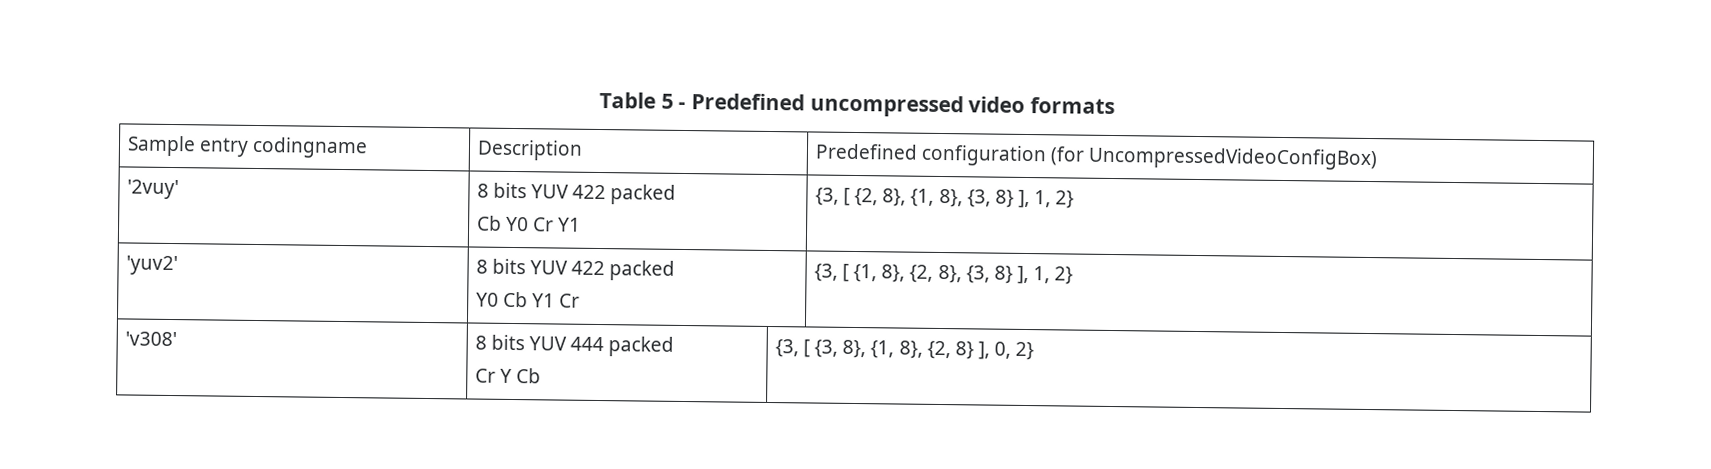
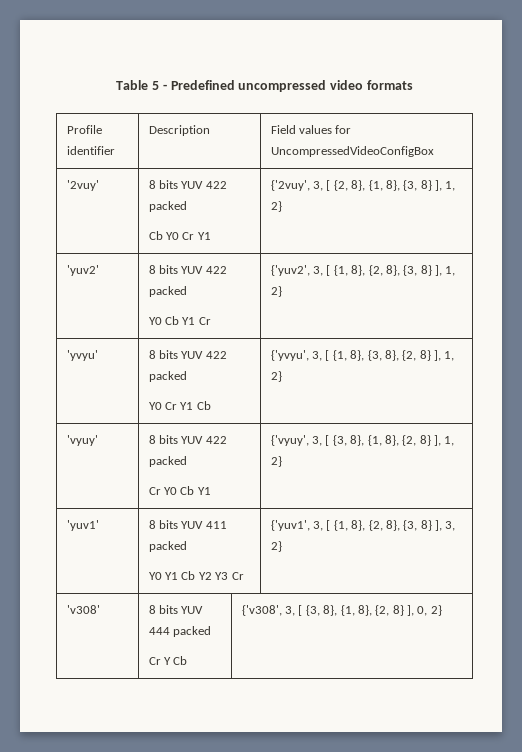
- Sample entry codingname | Description | Predefined configuration (for UncompressedVideoConfigBox)
+ Profile identifier | Description | Field values for UncompressedVideoConfigBox
  '2vuy' | 8 bits YUV 422 packed
- Cb Y0 Cr Y1 | {3, [ {2, 8}, {1, 8}, {3, 8} ], 1, 2}
+ Cb Y0 Cr Y1 | {'2vuy', 3, [ {2, 8}, {1, 8}, {3, 8} ], 1, 2}
  'yuv2' | 8 bits YUV 422 packed
- Y0 Cb Y1 Cr | {3, [ {1, 8}, {2, 8}, {3, 8} ], 1, 2}
+ Y0 Cb Y1 Cr | {'yuv2', 3, [ {1, 8}, {2, 8}, {3, 8} ], 1, 2}
+ 'yvyu' | 8 bits YUV 422 packed
+ Y0 Cr Y1 Cb | {'yvyu', 3, [ {1, 8}, {3, 8}, {2, 8} ], 1, 2}
+ 'vyuy' | 8 bits YUV 422 packed
+ Cr Y0 Cb Y1 | {'vyuy', 3, [ {3, 8}, {1, 8}, {2, 8} ], 1, 2}
+ 'yuv1' | 8 bits YUV 411 packed
+ Y0 Y1 Cb Y2 Y3 Cr | {'yuv1', 3, [ {1, 8}, {2, 8}, {3, 8} ], 3, 2}
  'v308' | 8 bits YUV 444 packed
- Cr Y Cb | {3, [ {3, 8}, {1, 8}, {2, 8} ], 0, 2}
+ Cr Y Cb | {'v308', 3, [ {3, 8}, {1, 8}, {2, 8} ], 0, 2}

